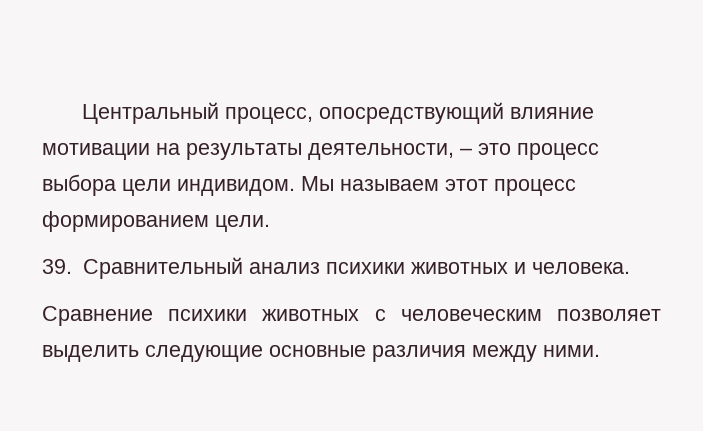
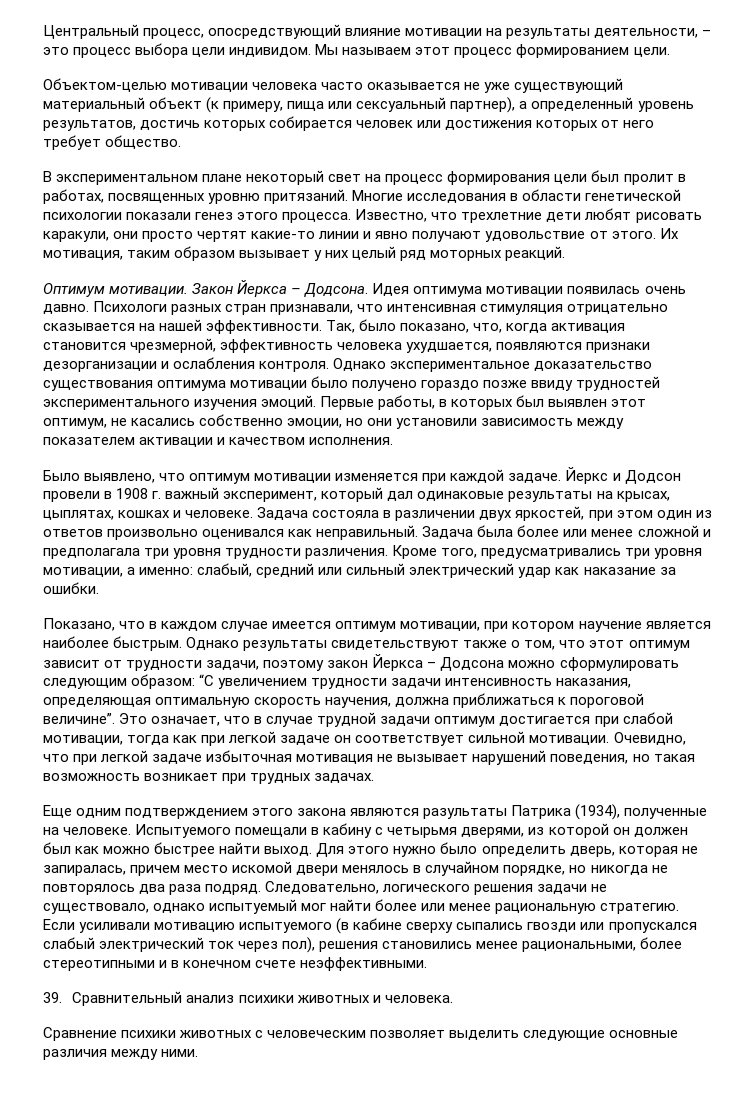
+ Объектом-целью мотивации человека часто оказывается не уже существующий материальный объект (к примеру, пища или сексуальный партнер), а определенный уровень результатов, достичь которых собирается человек или достижения которых от него требует общество.
+ В экспериментальном плане некоторый свет на процесс формирования цели был пролит в работах, посвященных уровню притязаний. Многие исследования в области генетической психологии показали генез этого процесса. Известно, что трехлетние дети любят рисовать каракули, они просто чертят какие-то линии и явно получают удовольствие от этого. Их мотивация, таким образом вызывает у них целый ряд моторных реакций.
+ Оптимум мотивации. Закон Йеркса – Додсона. Идея оптимума мотивации появилась очень давно. Психологи разных стран признавали, что интенсивная стимуляция отрицательно сказывается на нашей эффективности. Так, было показано, что, когда активация становится чрезмерной, эффективность человека ухудшается, появляются признаки дезорганизации и ослабления контроля. Однако экспериментальное доказательство существования оптимума мотивации было получено гораздо позже ввиду трудностей экспериментального изучения эмоций. Первые работы, в которых был выявлен этот оптимум, не касались собственно эмоции, но они установили зависимость между показателем активации и качеством исполнения.
+ Было выявлено, что оптимум мотивации изменяется при каждой задаче. Йеркс и Додсон провели в 1908 г. важный эксперимент, который дал одинаковые результаты на крысах, цыплятах, кошках и человеке. Задача состояла в различении двух яркостей, при этом один из ответов произвольно оценивался как неправильный. Задача была более или менее сложной и предполагала три уровня трудности различения. Кроме того, предусматривались три уровня мотивации, а именно: слабый, средний или сильный электрический удар как наказание за ошибки.
+ Показано, что в каждом случае имеется оптимум мотивации, при котором научение является наиболее быстрым. Однако результаты свидетельствуют также о том, что этот оптимум зависит от трудности задачи, поэтому закон Йеркса – Додсона можно сформулировать следующим образом: “С увеличением трудности задачи интенсивность наказания, определяющая оптимальную скорость научения, должна приближаться к пороговой величине”. Это означает, что в случае трудной задачи оптимум достигается при слабой мотивации, тогда как при легкой задаче он соответствует сильной мотивации. Очевидно, что при легкой задаче избыточная мотивация не вызывает нарушений поведения, но такая возможность возникает при трудных задачах.
+ Еще одним подтверждением этого закона являются разультаты Патрика (1934), полученные на человеке. Испытуемого помещали в кабину с четырьмя дверями, из которой он должен был как можно быстрее найти выход. Для этого нужно было определить дверь, которая не запиралась, причем место искомой двери менялось в случайном порядке, но никогда не повторялось два раза подряд. Следовательно, логического решения задачи не существовало, однако испытуемый мог найти более или менее рациональную стратегию. Если усиливали мотивацию испытуемого (в кабине сверху сыпались гвозди или пропускался слабый электрический ток через пол), решения становились менее рациональными, более стереотипными и в конечном счете неэффективными.

